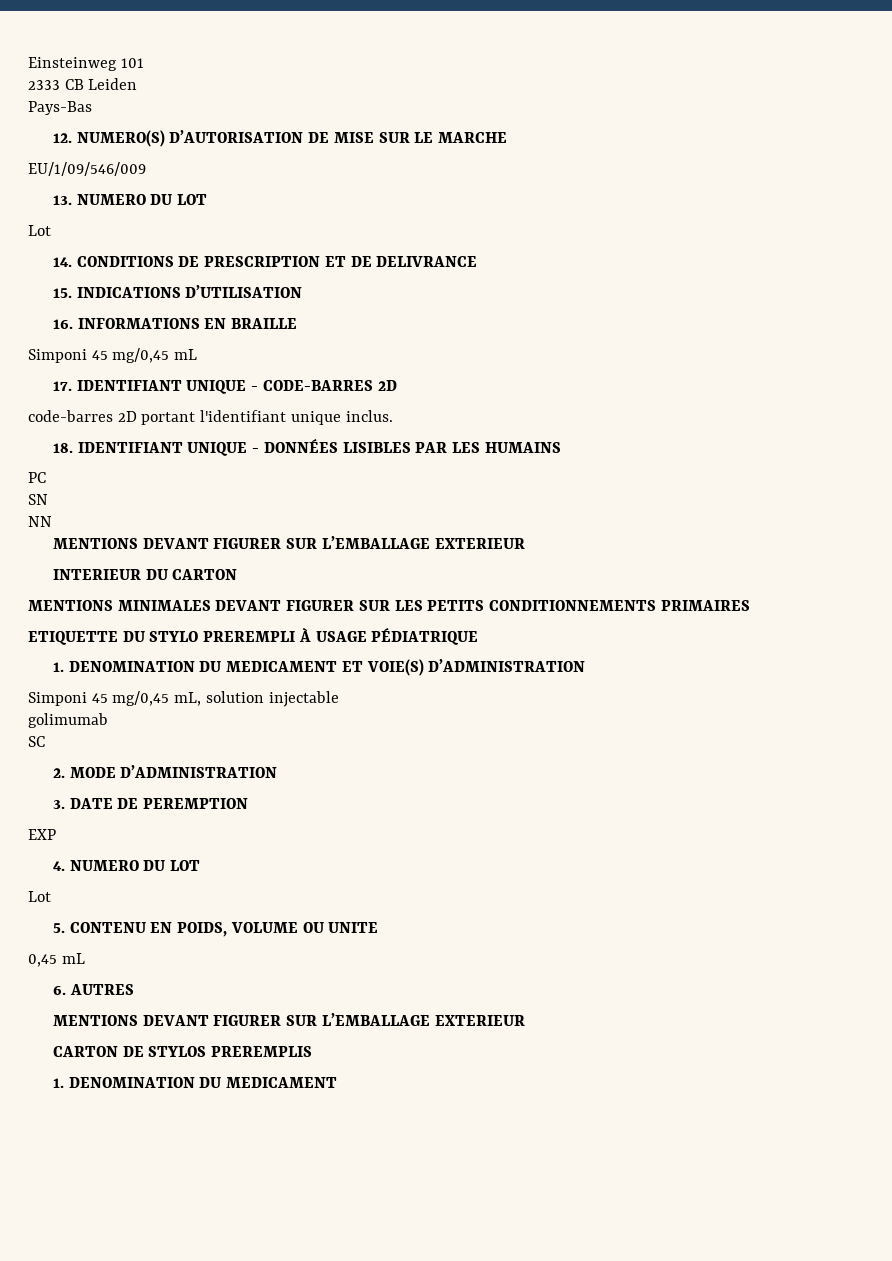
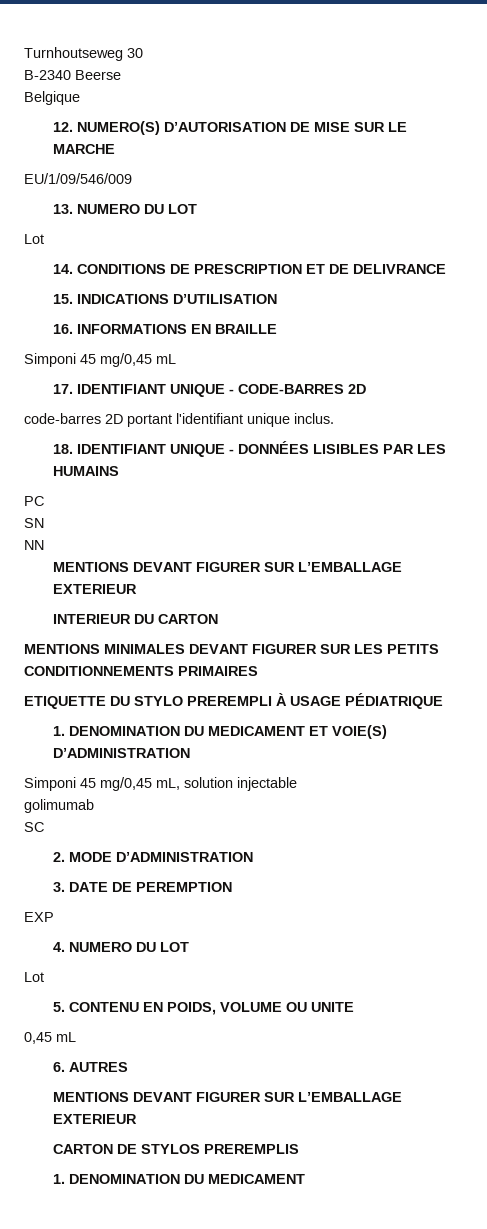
- Einsteinweg 101
- 2333 CB Leiden
- Pays-Bas
+ Turnhoutseweg 30
+ B-2340 Beerse
+ Belgique

